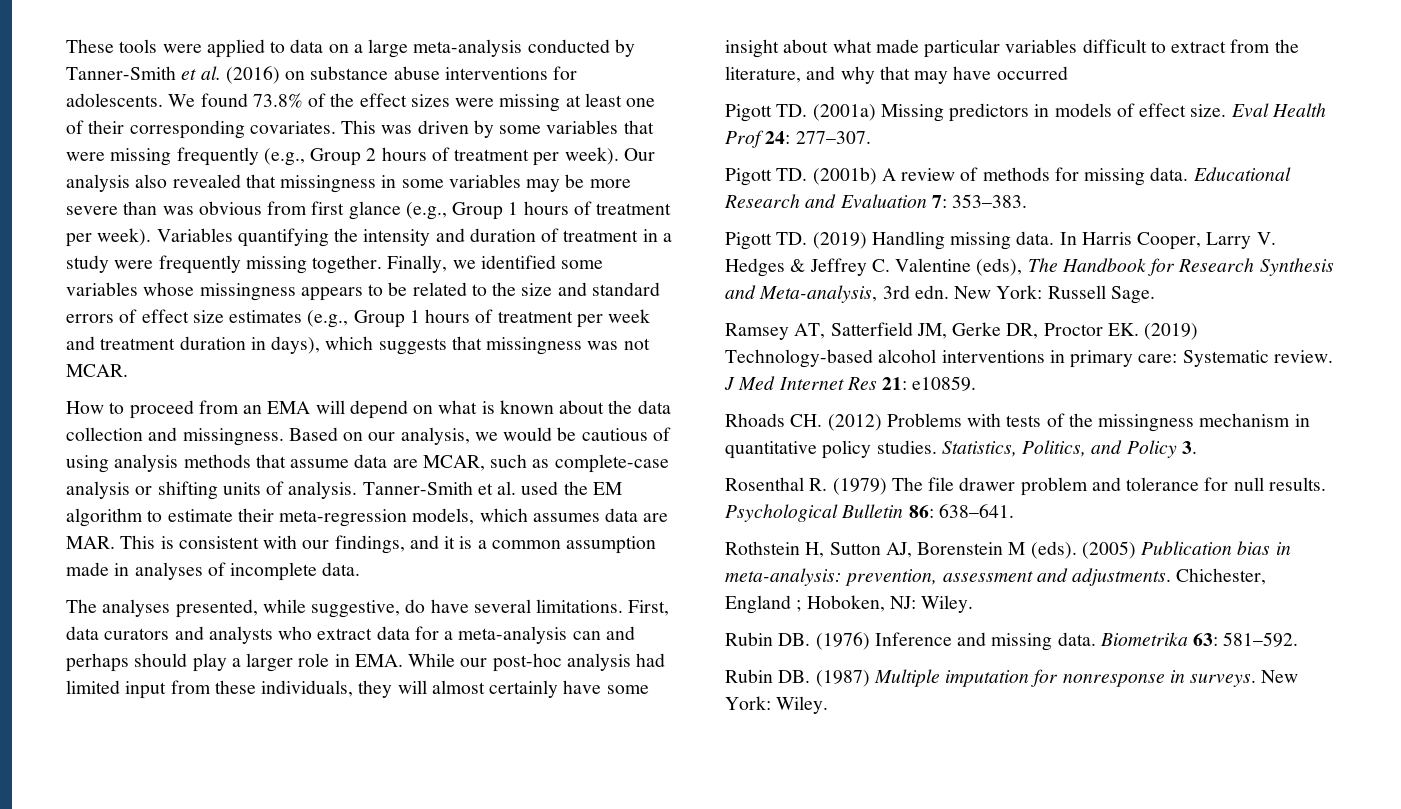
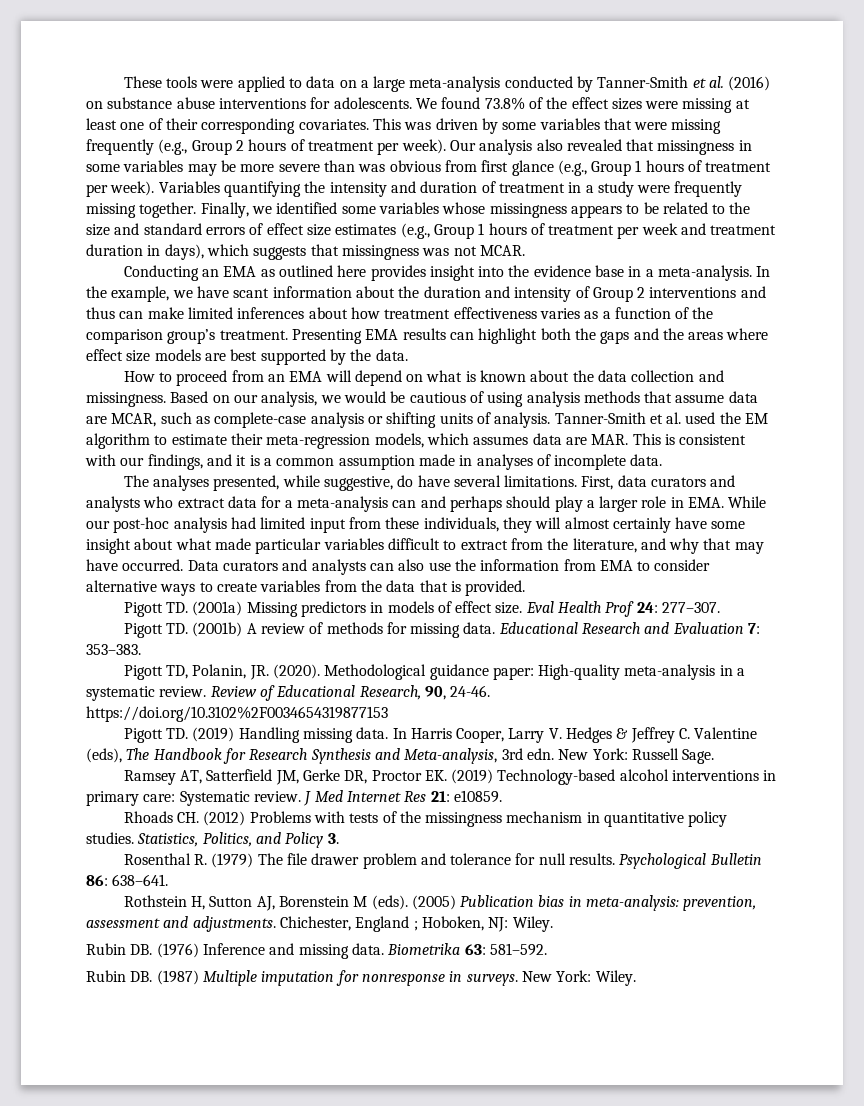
+ Conducting an EMA as outlined here provides insight into the evidence base in a meta-analysis. In the example, we have scant information about the duration and intensity of Group 2 interventions and thus can make limited inferences about how treatment effectiveness varies as a function of the comparison group’s treatment. Presenting EMA results can highlight both the gaps and the areas where effect size models are best supported by the data.
- First, data curators and analysts who extract data for a meta-analysis can and perhaps should play a larger role in EMA. While our post-hoc analysis had limited input from these individuals, they will almost certainly have some insight about what made particular variables difficult to extract from the literature, and why that may have occurred
+ First, data curators and analysts who extract data for a meta-analysis can and perhaps should play a larger role in EMA. While our post-hoc analysis had limited input from these individuals, they will almost certainly have some insight about what made particular variables difficult to extract from the literature, and why that may have occurred. Data curators and analysts can also use the information from EMA to consider alternative ways to create variables from the data that is provided.
+ Pigott TD, Polanin, JR. (2020). Methodological guidance paper: High-quality meta-analysis in a systematic review. Review of Educational Research, 90, 24-46. https://doi.org/10.3102%2F0034654319877153

